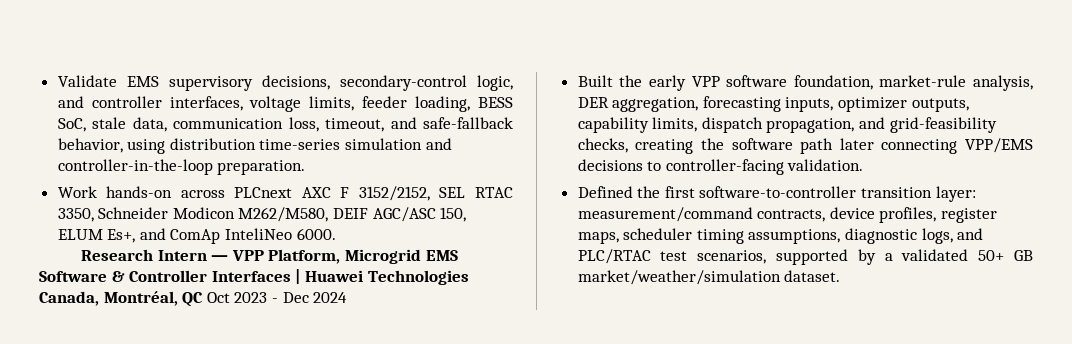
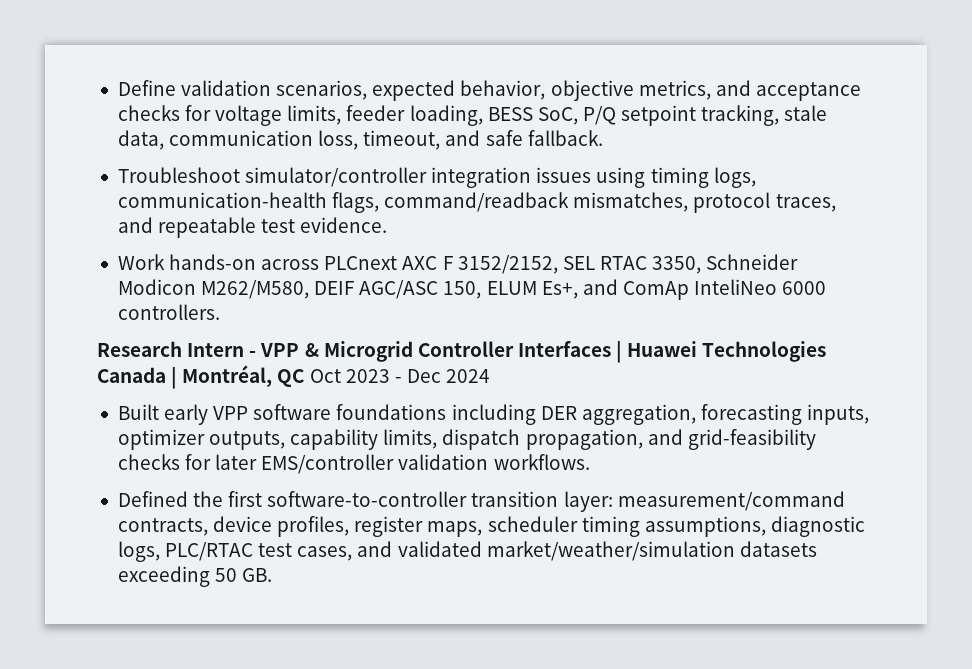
- Validate EMS supervisory decisions, secondary-control logic, and controller interfaces, voltage limits, feeder loading, BESS SoC, stale data, communication loss, timeout, and safe-fallback behavior, using distribution time-series simulation and controller-in-the-loop preparation.
+ Define validation scenarios, expected behavior, objective metrics, and acceptance checks for voltage limits, feeder loading, BESS SoC, P/Q setpoint tracking, stale data, communication loss, timeout, and safe fallback.
+ Troubleshoot simulator/controller integration issues using timing logs, communication-health flags, command/readback mismatches, protocol traces, and repeatable test evidence.
- Work hands-on across PLCnext AXC F 3152/2152, SEL RTAC 3350, Schneider Modicon M262/M580, DEIF AGC/ASC 150, ELUM Es+, and ComAp InteliNeo 6000.
+ Work hands-on across PLCnext AXC F 3152/2152, SEL RTAC 3350, Schneider Modicon M262/M580, DEIF AGC/ASC 150, ELUM Es+, and ComAp InteliNeo 6000 controllers.
- Research Intern — VPP Platform, Microgrid EMS Software & Controller Interfaces | Huawei Technologies Canada, Montréal, QC Oct 2023 - Dec 2024
+ Research Intern - VPP & Microgrid Controller Interfaces | Huawei Technologies Canada | Montréal, QC Oct 2023 - Dec 2024
- Built the early VPP software foundation, market-rule analysis, DER aggregation, forecasting inputs, optimizer outputs, capability limits, dispatch propagation, and grid-feasibility checks, creating the software path later connecting VPP/EMS decisions to controller-facing validation.
+ Built early VPP software foundations including DER aggregation, forecasting inputs, optimizer outputs, capability limits, dispatch propagation, and grid-feasibility checks for later EMS/controller validation workflows.
- Defined the first software-to-controller transition layer: measurement/command contracts, device profiles, register maps, scheduler timing assumptions, diagnostic logs, and PLC/RTAC test scenarios, supported by a validated 50+ GB market/weather/simulation dataset.
+ Defined the first software-to-controller transition layer: measurement/command contracts, device profiles, register maps, scheduler timing assumptions, diagnostic logs, PLC/RTAC test cases, and validated market/weather/simulation datasets exceeding 50 GB.

